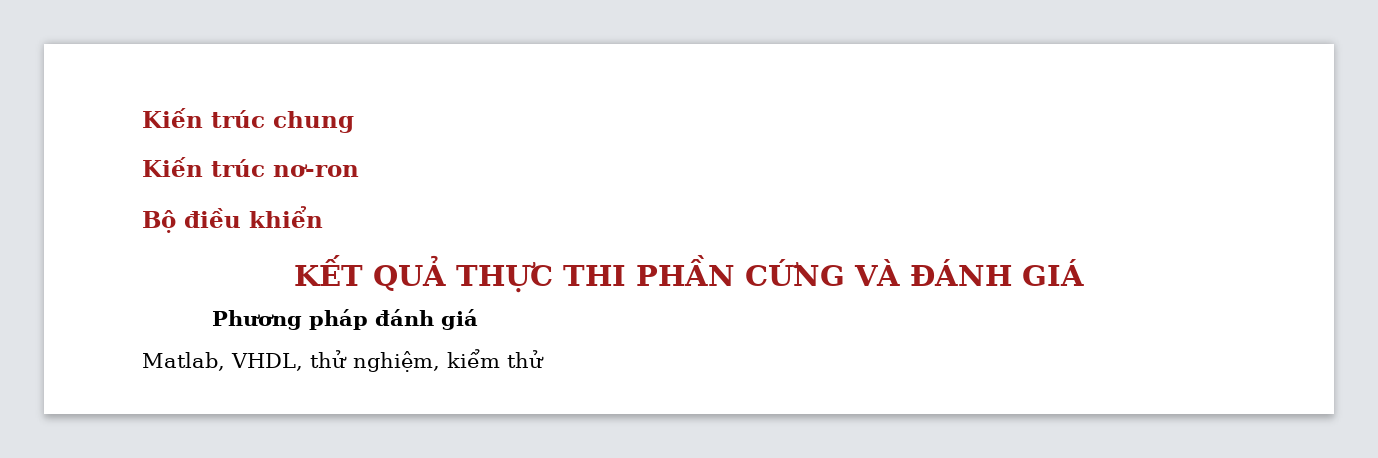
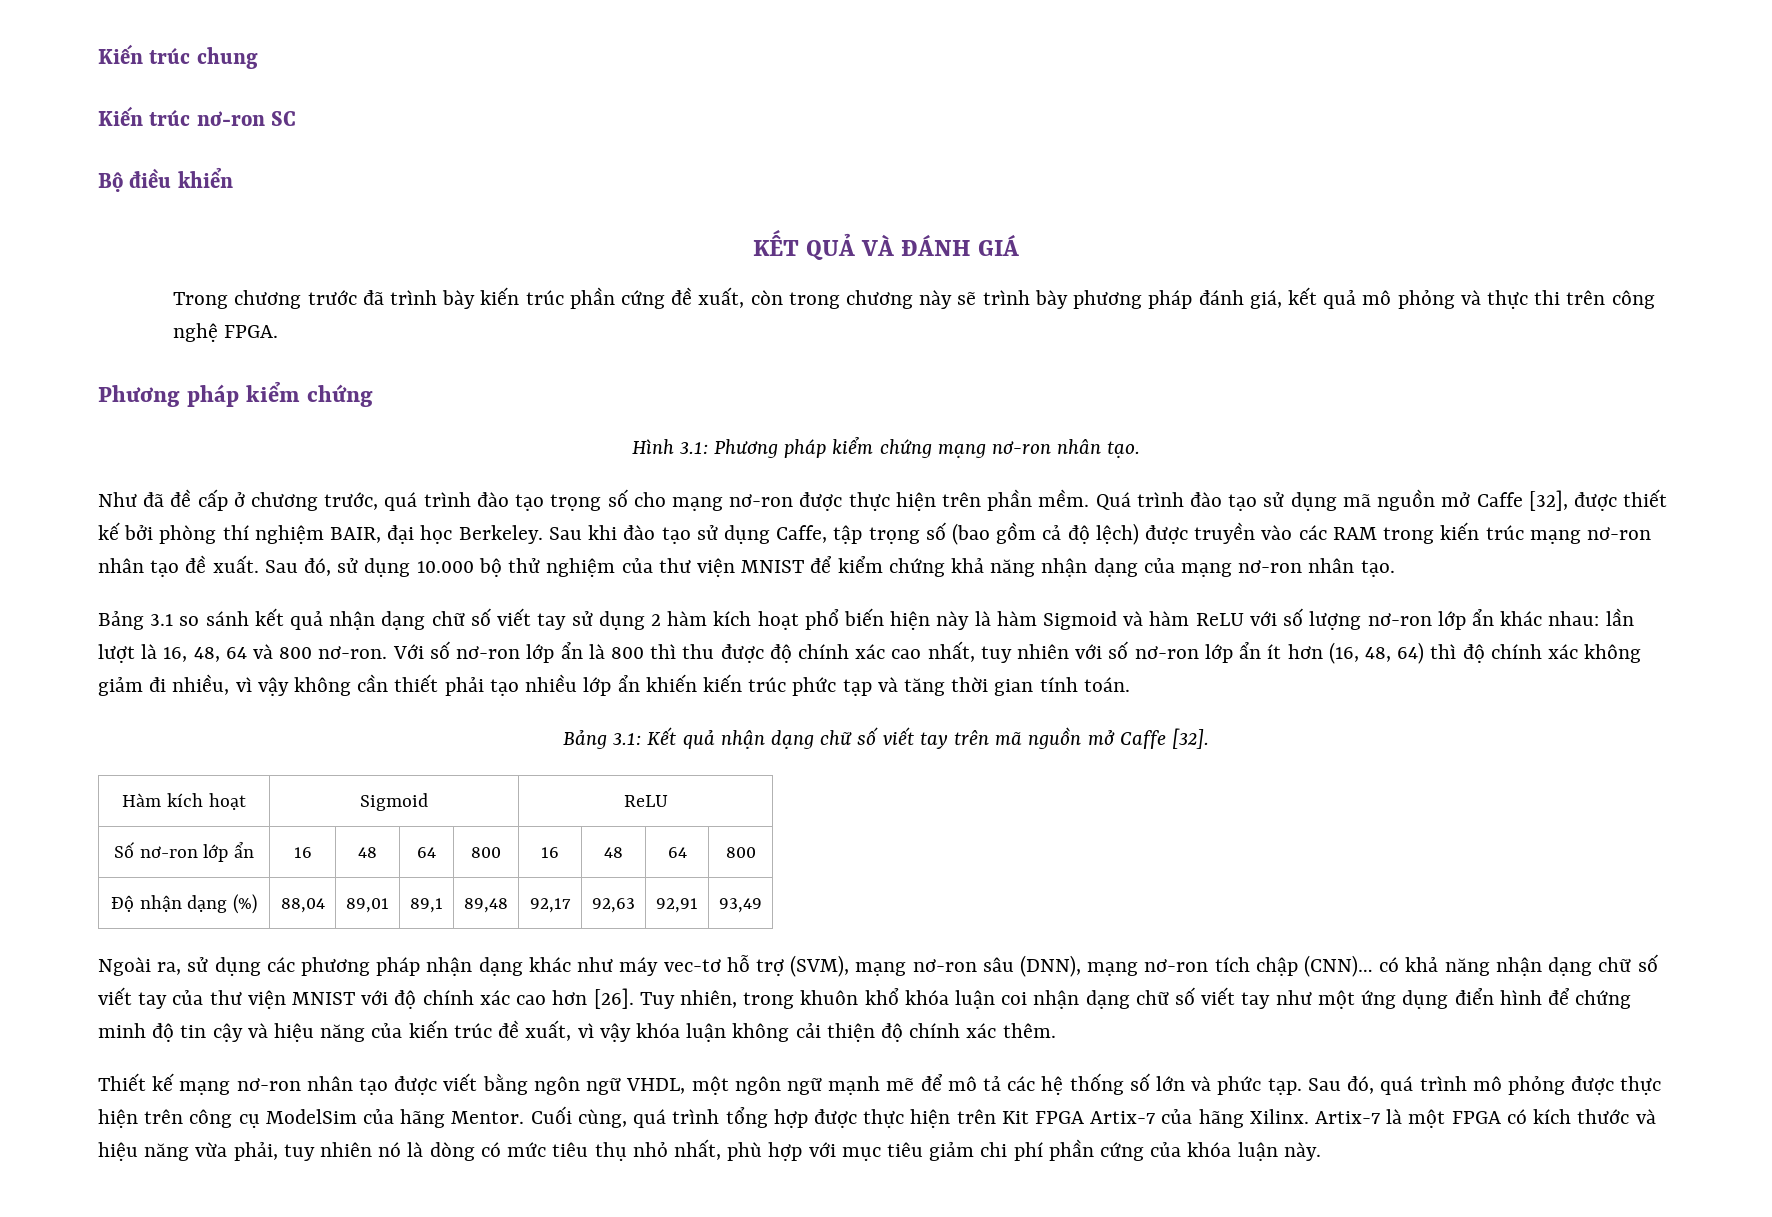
- Kiến trúc nơ-ron
+ Kiến trúc nơ-ron SC
- KẾT QUẢ THỰC THI PHẦN CỨNG VÀ ĐÁNH GIÁ
+ KẾT QUẢ VÀ ĐÁNH GIÁ
- Phương pháp đánh giá
- Matlab, VHDL, thử nghiệm, kiểm thử
+ Trong chương trước đã trình bày kiến trúc phần cứng đề xuất, còn trong chương này sẽ trình bày phương pháp đánh giá, kết quả mô phỏng và thực thi trên công nghệ FPGA.
+ Phương pháp kiểm chứng
+ Hình 3.1: Phương pháp kiểm chứng mạng nơ-ron nhân tạo.
+ Như đã đề cấp ở chương trước, quá trình đào tạo trọng số cho mạng nơ-ron được thực hiện trên phần mềm. Quá trình đào tạo sử dụng mã nguồn mở Caffe [32], được thiết kế bởi phòng thí nghiệm BAIR, đại học Berkeley. Sau khi đào tạo sử dụng Caffe, tập trọng số (bao gồm cả độ lệch) được truyền vào các RAM trong kiến trúc mạng nơ-ron nhân tạo đề xuất. Sau đó, sử dụng 10.000 bộ thử nghiệm của thư viện MNIST để kiểm chứng khả năng nhận dạng của mạng nơ-ron nhân tạo.
+ Bảng 3.1 so sánh kết quả nhận dạng chữ số viết tay sử dụng 2 hàm kích hoạt phổ biến hiện này là hàm Sigmoid và hàm ReLU với số lượng nơ-ron lớp ẩn khác nhau: lần lượt là 16, 48, 64 và 800 nơ-ron. Với số nơ-ron lớp ẩn là 800 thì thu được độ chính xác cao nhất, tuy nhiên với số nơ-ron lớp ẩn ít hơn (16, 48, 64) thì độ chính xác không giảm đi nhiều, vì vậy không cần thiết phải tạo nhiều lớp ẩn khiến kiến trúc phức tạp và tăng thời gian tính toán.
+ Bảng 3.1: Kết quả nhận dạng chữ số viết tay trên mã nguồn mở Caffe [32].
+ Hàm kích hoạt | Sigmoid | ReLU
+ Số nơ-ron lớp ẩn | 16 | 48 | 64 | 800 | 16 | 48 | 64 | 800
+ Độ nhận dạng (%) | 88,04 | 89,01 | 89,1 | 89,48 | 92,17 | 92,63 | 92,91 | 93,49
+ Ngoài ra, sử dụng các phương pháp nhận dạng khác như máy vec-tơ hỗ trợ (SVM), mạng nơ-ron sâu (DNN), mạng nơ-ron tích chập (CNN)… có khả năng nhận dạng chữ số viết tay của thư viện MNIST với độ chính xác cao hơn [26]. Tuy nhiên, trong khuôn khổ khóa luận coi nhận dạng chữ số viết tay như một ứng dụng điển hình để chứng minh độ tin cậy và hiệu năng của kiến trúc đề xuất, vì vậy khóa luận không cải thiện độ chính xác thêm.
+ Thiết kế mạng nơ-ron nhân tạo được viết bằng ngôn ngữ VHDL, một ngôn ngữ mạnh mẽ để mô tả các hệ thống số lớn và phức tạp. Sau đó, quá trình mô phỏng được thực hiện trên công cụ ModelSim của hãng Mentor. Cuối cùng, quá trình tổng hợp được thực hiện trên Kit FPGA Artix-7 của hãng Xilinx. Artix-7 là một FPGA có kích thước và hiệu năng vừa phải, tuy nhiên nó là dòng có mức tiêu thụ nhỏ nhất, phù hợp với mục tiêu giảm chi phí phần cứng của khóa luận này.

